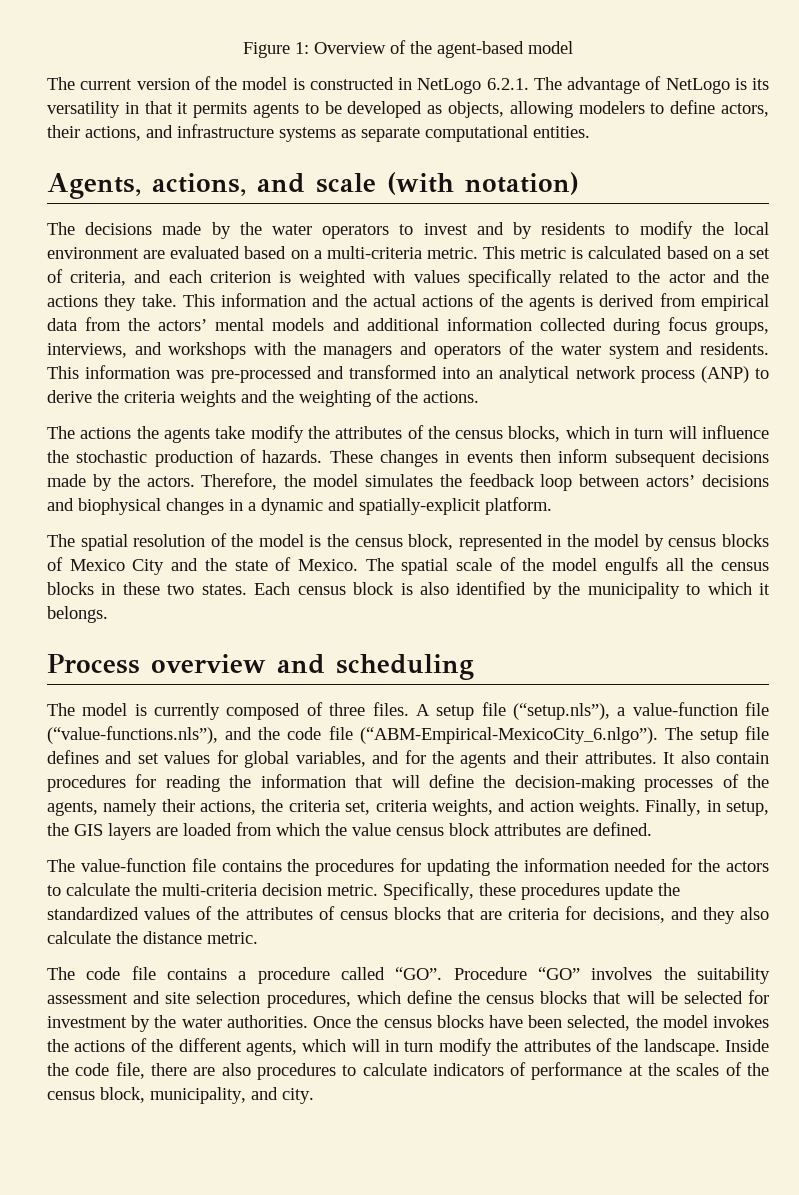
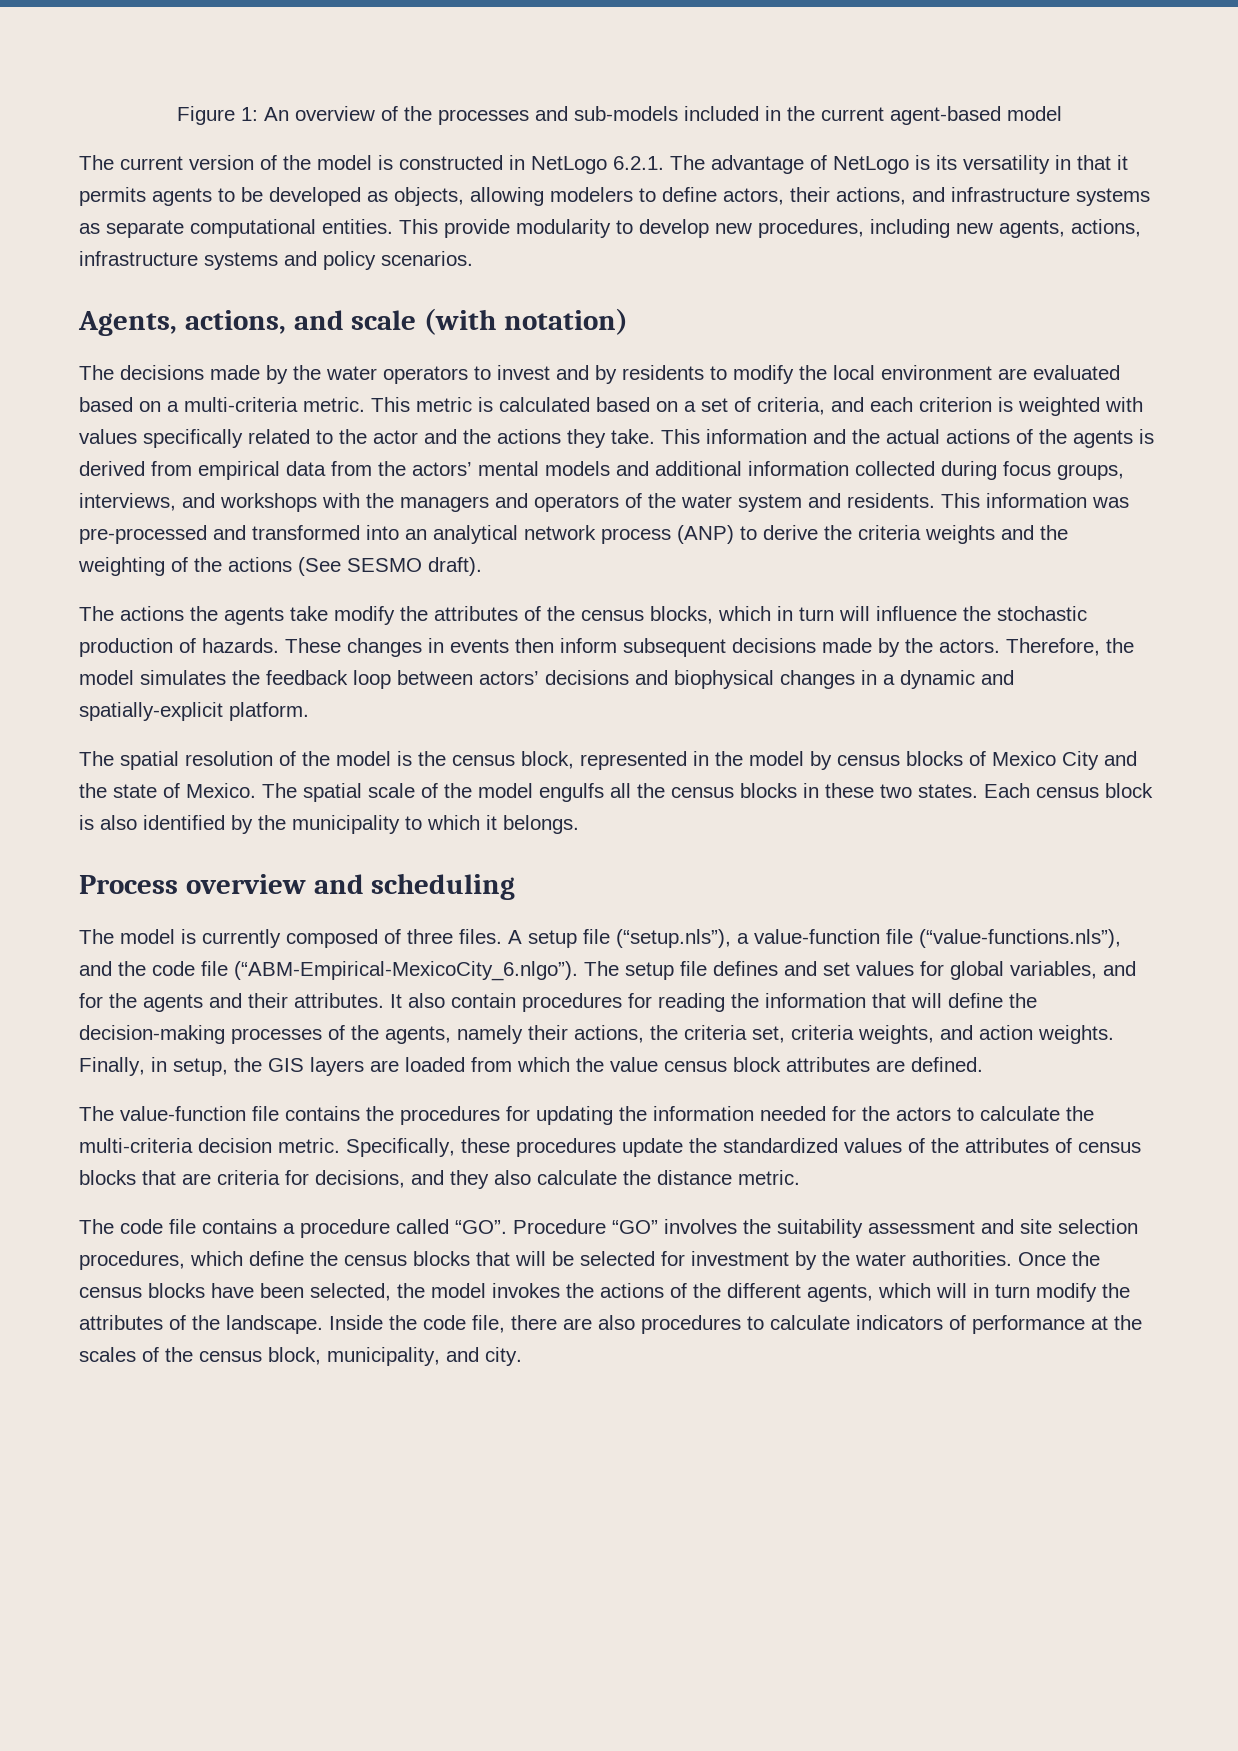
- Figure 1: Overview of the agent-based model
+ Figure 1: An overview of the processes and sub-models included in the current agent-based model
+ This provide modularity to develop new procedures, including new agents, actions, infrastructure systems and policy scenarios.
- This information was pre-processed and transformed into an analytical network process (ANP) to derive the criteria weights and the weighting of the actions.
+ This information was pre-processed and transformed into an analytical network process (ANP) to derive the criteria weights and the weighting of the actions (See SESMO draft).

